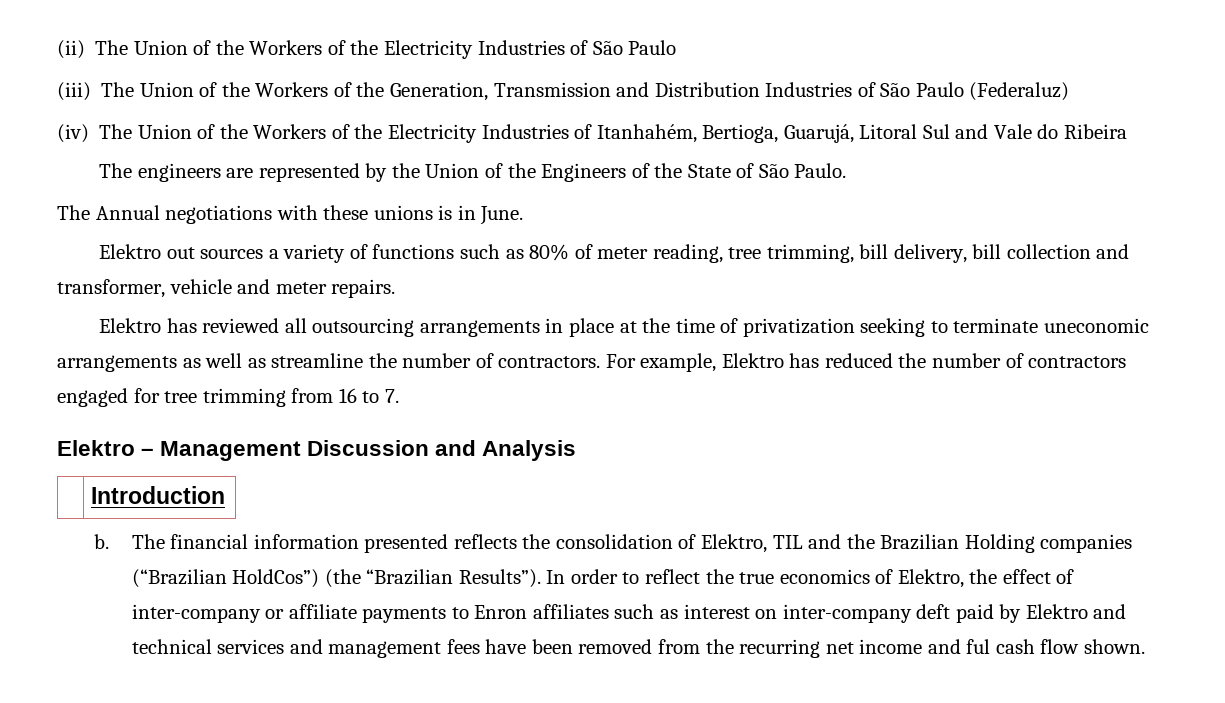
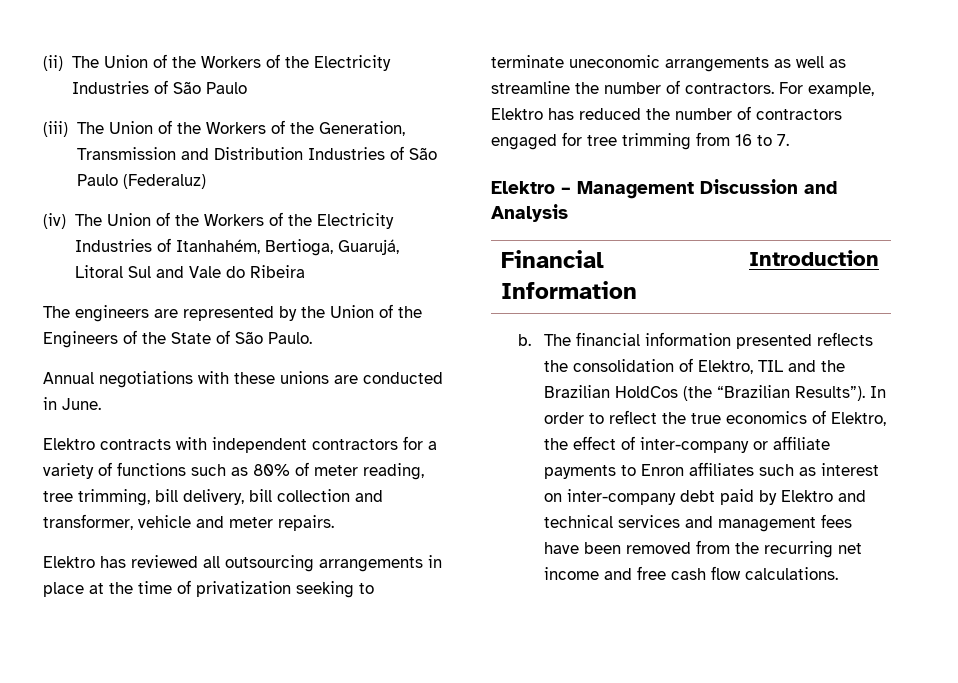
- The Annual negotiations with these unions is in June.
+ Annual negotiations with these unions are conducted in June.
- Elektro out sources a variety of functions such as 80% of meter reading, tree trimming, bill delivery, bill collection and transformer, vehicle and meter repairs.
+ Elektro contracts with independent contractors for a variety of functions such as 80% of meter reading, tree trimming, bill delivery, bill collection and transformer, vehicle and meter repairs.
- | Introduction
+ Financial Information | Introduction
- The financial information presented reflects the consolidation of Elektro, TIL and the Brazilian Holding companies (“Brazilian HoldCos”) (the “Brazilian Results”).
+ The financial information presented reflects the consolidation of Elektro, TIL and the Brazilian HoldCos (the “Brazilian Results”).
- In order to reflect the true economics of Elektro, the effect of inter-company or affiliate payments to Enron affiliates such as interest on inter-company deft paid by Elektro and technical services and management fees have been removed from the recurring net income and ful cash flow shown.
+ In order to reflect the true economics of Elektro, the effect of inter-company or affiliate payments to Enron affiliates such as interest on inter-company debt paid by Elektro and technical services and management fees have been removed from the recurring net income and free cash flow calculations.

